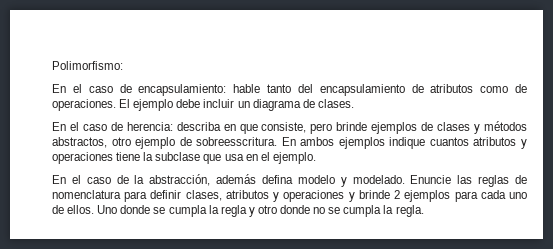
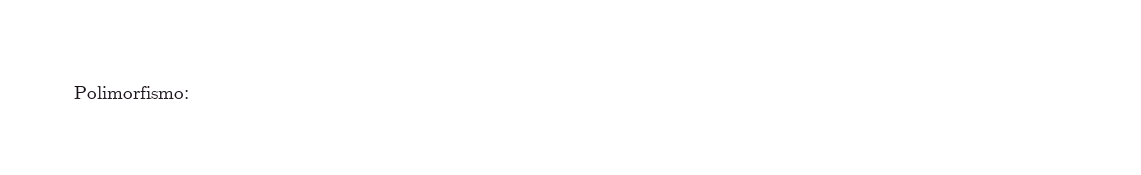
- En el caso de encapsulamiento: hable tanto del encapsulamiento de atributos como de operaciones. El ejemplo debe incluir un diagrama de clases.
- En el caso de herencia: describa en que consiste, pero brinde ejemplos de clases y métodos abstractos, otro ejemplo de sobreesscritura. En ambos ejemplos indique cuantos atributos y operaciones tiene la subclase que usa en el ejemplo.
- En el caso de la abstracción, además defina modelo y modelado. Enuncie las reglas de nomenclatura para definir clases, atributos y operaciones y brinde 2 ejemplos para cada uno de ellos. Uno donde se cumpla la regla y otro donde no se cumpla la regla.

